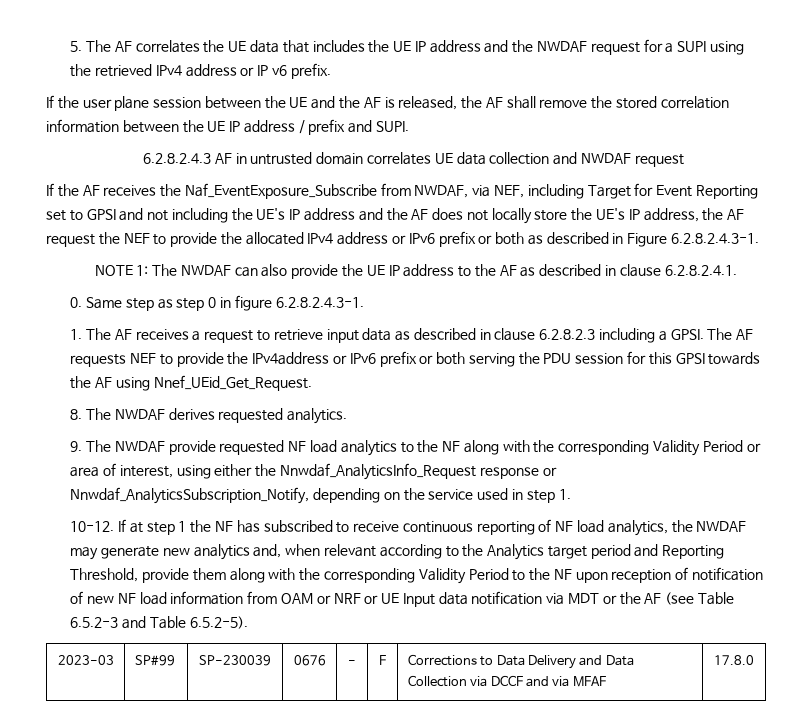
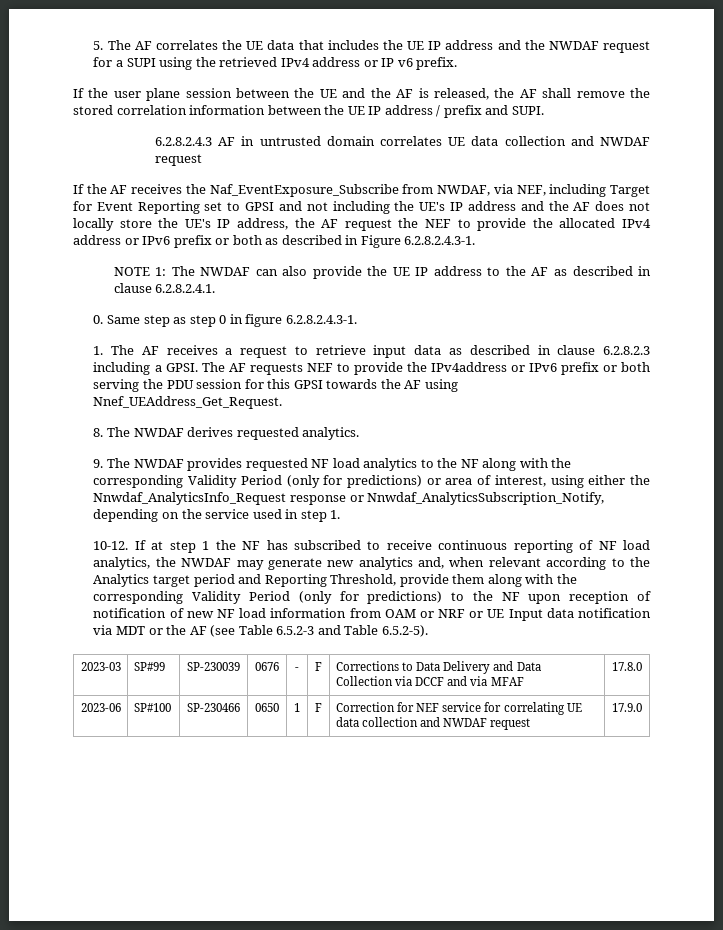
- The AF requests NEF to provide the IPv4address or IPv6 prefix or both serving the PDU session for this GPSI towards the AF using Nnef_UEid_Get_Request.
+ The AF requests NEF to provide the IPv4address or IPv6 prefix or both serving the PDU session for this GPSI towards the AF using Nnef_UEAddress_Get_Request.
- 9. The NWDAF provide requested NF load analytics to the NF along with the corresponding Validity Period or area of interest, using either the Nnwdaf_AnalyticsInfo_Request response or Nnwdaf_AnalyticsSubscription_Notify, depending on the service used in step 1.
+ 9. The NWDAF provides requested NF load analytics to the NF along with the corresponding Validity Period (only for predictions) or area of interest, using either the Nnwdaf_AnalyticsInfo_Request response or Nnwdaf_AnalyticsSubscription_Notify, depending on the service used in step 1.
- If at step 1 the NF has subscribed to receive continuous reporting of NF load analytics, the NWDAF may generate new analytics and, when relevant according to the Analytics target period and Reporting Threshold, provide them along with the corresponding Validity Period to the NF upon reception of notification of new NF load information from OAM or NRF or UE Input data notification via MDT or the AF (see Table 6.5.2-3 and Table 6.5.2-5).
+ If at step 1 the NF has subscribed to receive continuous reporting of NF load analytics, the NWDAF may generate new analytics and, when relevant according to the Analytics target period and Reporting Threshold, provide them along with the corresponding Validity Period (only for predictions) to the NF upon reception of notification of new NF load information from OAM or NRF or UE Input data notification via MDT or the AF (see Table 6.5.2-3 and Table 6.5.2-5).
+ 2023-06 | SP#100 | SP-230466 | 0650 | 1 | F | Correction for NEF service for correlating UE data collection and NWDAF request | 17.9.0

